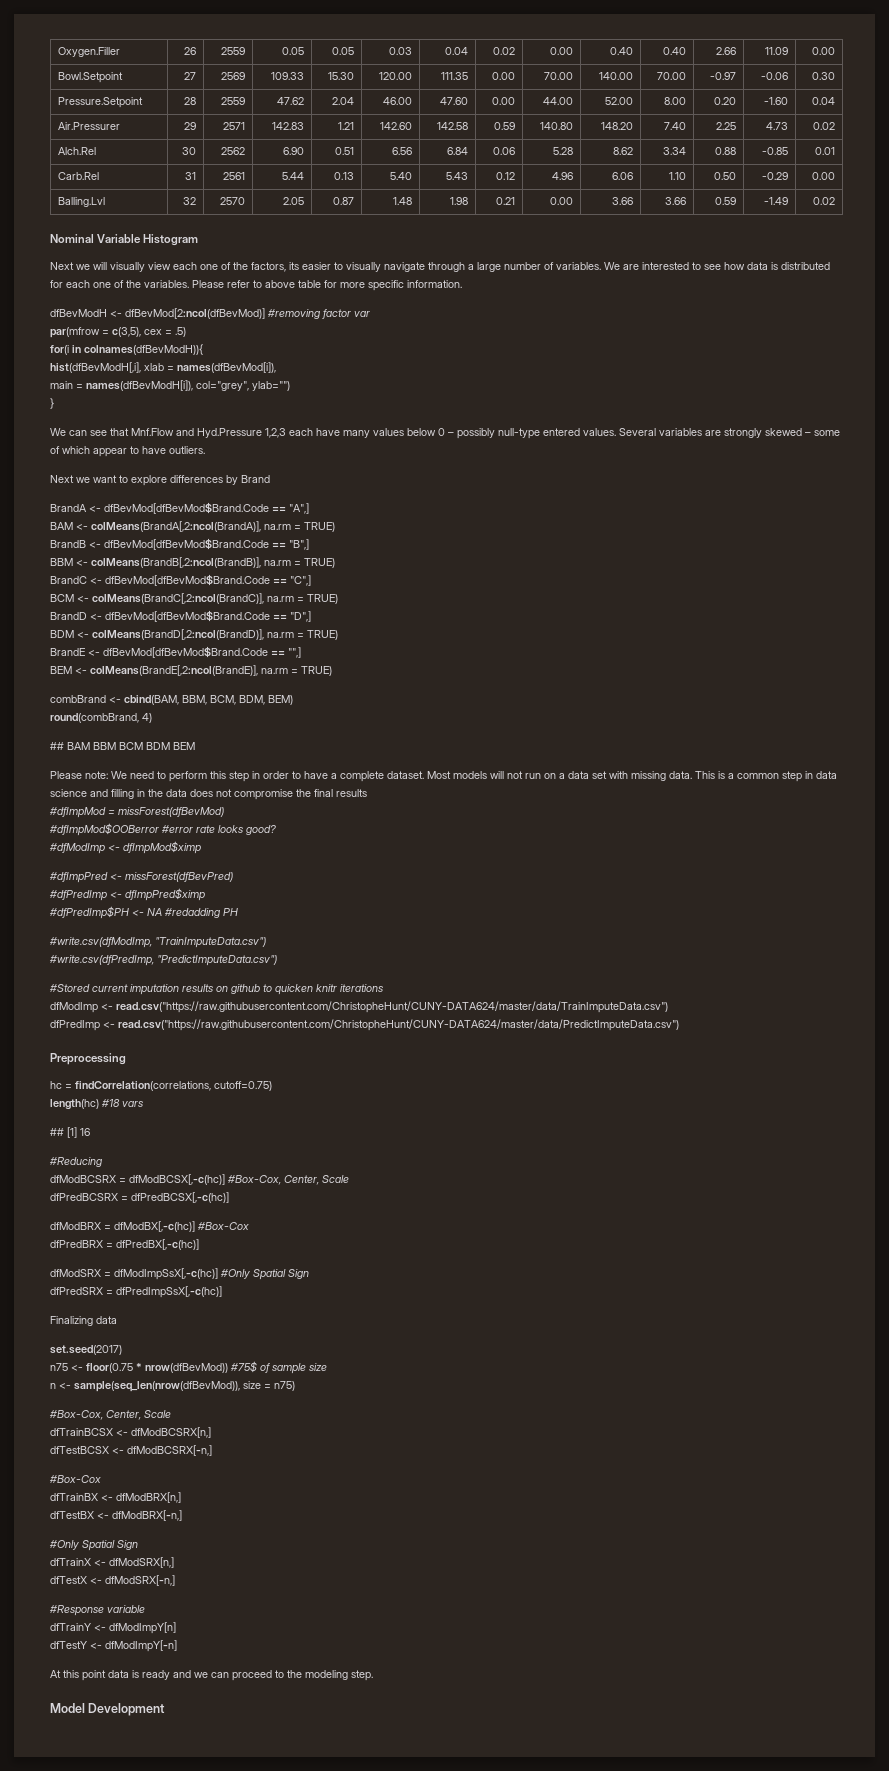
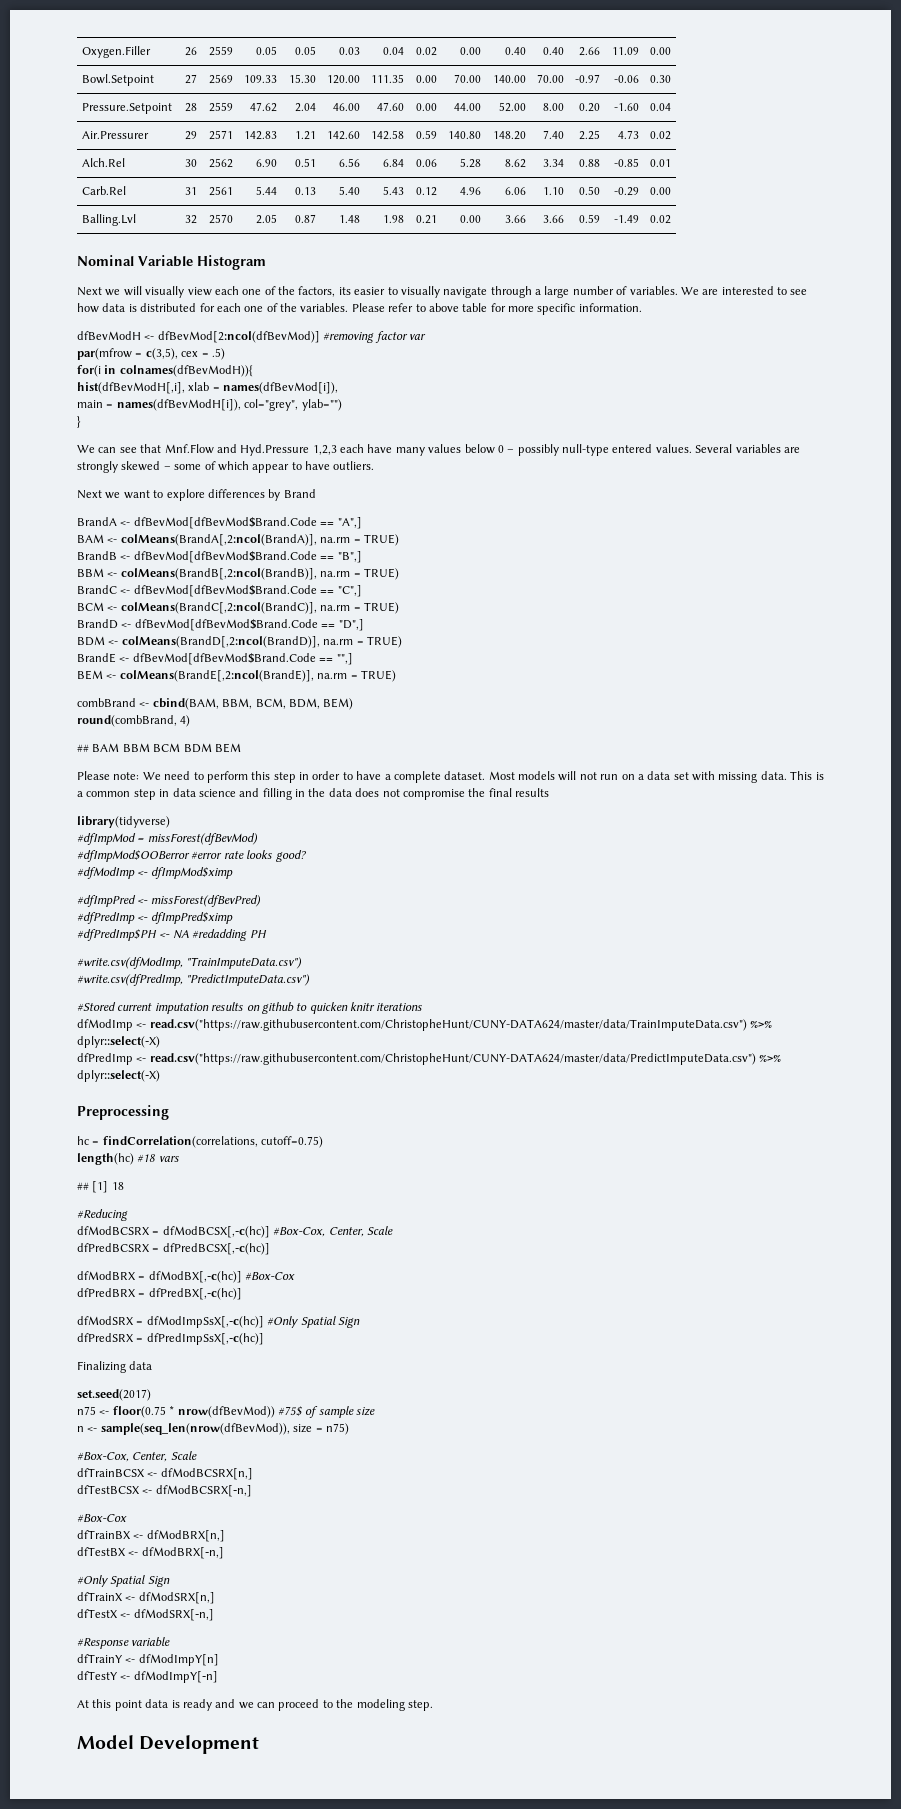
+ library(tidyverse)
- dfModImp <- read.csv("https://raw.githubusercontent.com/ChristopheHunt/CUNY-DATA624/master/data/TrainImputeData.csv")
+ dfModImp <- read.csv("https://raw.githubusercontent.com/ChristopheHunt/CUNY-DATA624/master/data/TrainImputeData.csv") %>% dplyr::select(-X)
- dfPredImp <- read.csv("https://raw.githubusercontent.com/ChristopheHunt/CUNY-DATA624/master/data/PredictImputeData.csv")
+ dfPredImp <- read.csv("https://raw.githubusercontent.com/ChristopheHunt/CUNY-DATA624/master/data/PredictImputeData.csv") %>% dplyr::select(-X)
- ## [1] 16
+ ## [1] 18

